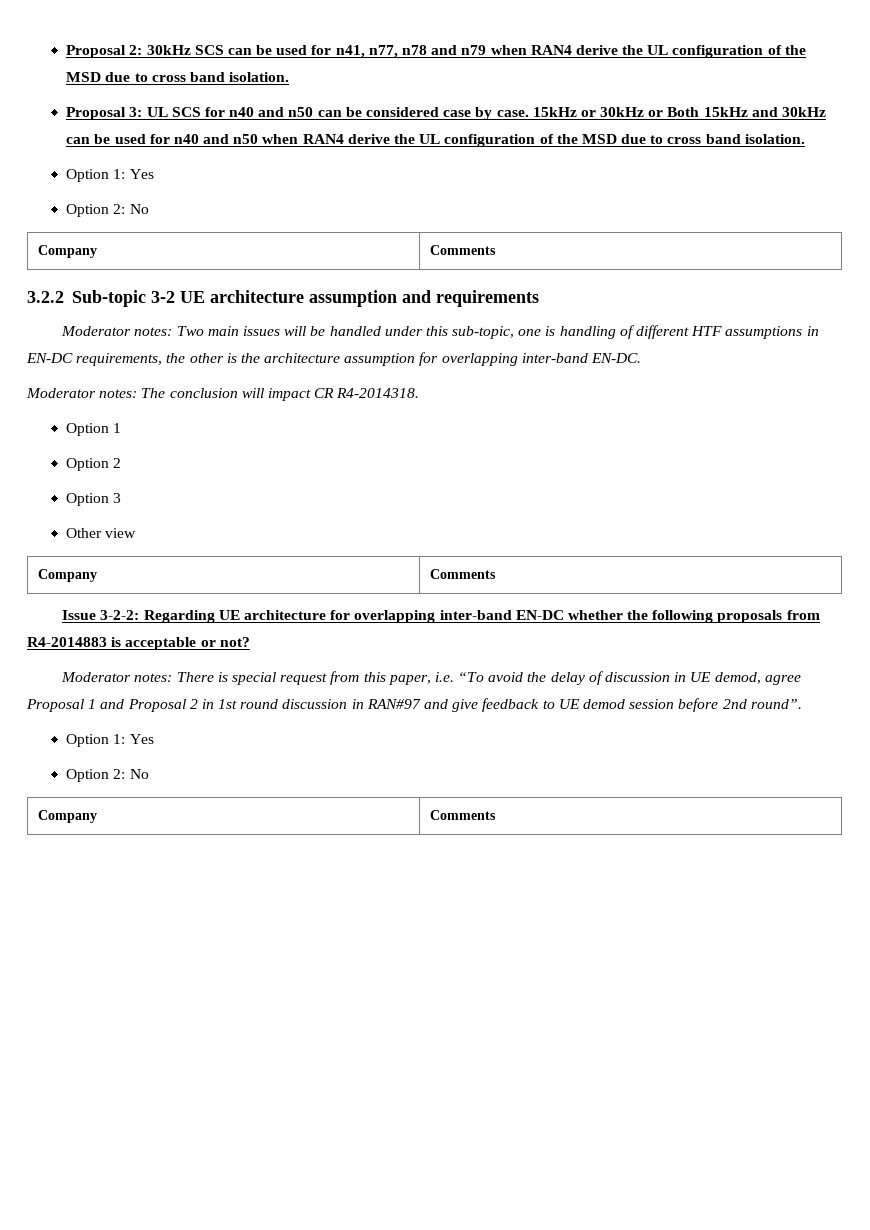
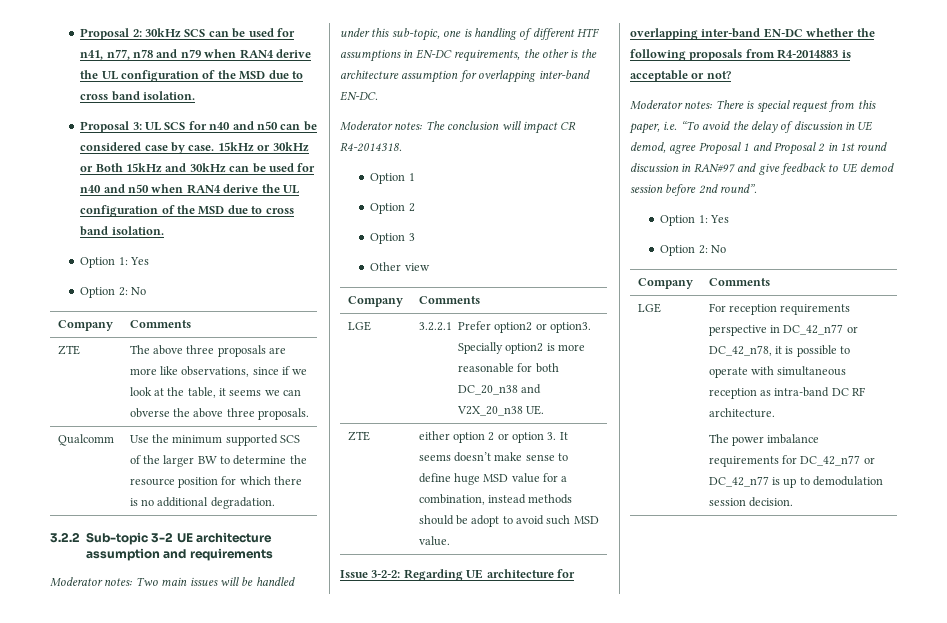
+ ZTE | The above three proposals are more like observations, since if we look at the table, it seems we can obverse the above three proposals.
+ Qualcomm | Use the minimum supported SCS of the larger BW to determine the resource position for which there is no additional degradation.
+ LGE | 3.2.2.1 Prefer option2 or option3. Specially option2 is more reasonable for both DC_20_n38 and V2X_20_n38 UE.
+ ZTE | either option 2 or option 3. It seems doesn’t make sense to define huge MSD value for a combination, instead methods should be adopt to avoid such MSD value.
+ LGE | For reception requirements perspective in DC_42_n77 or DC_42_n78, it is possible to operate with simultaneous reception as intra-band DC RF architecture.
+ The power imbalance requirements for DC_42_n77 or DC_42_n77 is up to demodulation session decision.

